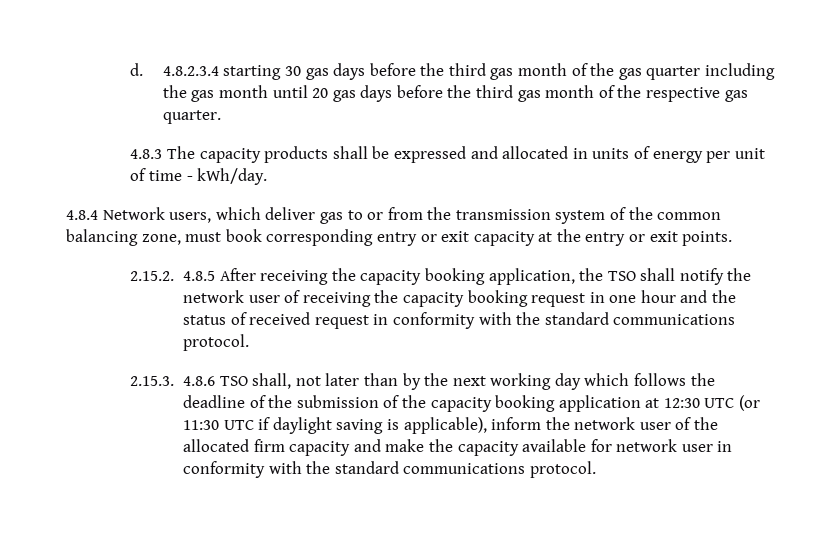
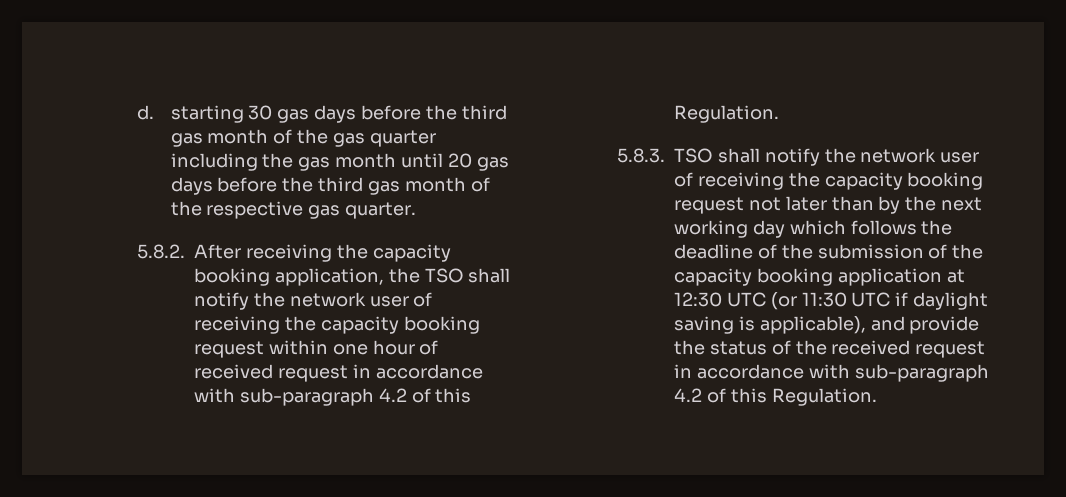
- d. 4.8.2.3.4 starting 30 gas days before the third gas month of the gas quarter including the gas month until 20 gas days before the third gas month of the respective gas quarter.
+ d. starting 30 gas days before the third gas month of the gas quarter including the gas month until 20 gas days before the third gas month of the respective gas quarter.
- 4.8.3 The capacity products shall be expressed and allocated in units of energy per unit of time - kWh/day.
- 4.8.4 Network users, which deliver gas to or from the transmission system of the common balancing zone, must book corresponding entry or exit capacity at the entry or exit points.
- 2.15.2. 4.8.5 After receiving the capacity booking application, the TSO shall notify the network user of receiving the capacity booking request in one hour and the status of received request in conformity with the standard communications protocol.
- 2.15.3. 4.8.6 TSO shall, not later than by the next working day which follows the deadline of the submission of the capacity booking application at 12:30 UTC (or 11:30 UTC if daylight saving is applicable), inform the network user of the allocated firm capacity and make the capacity available for network user in conformity with the standard communications protocol.
+ 5.8.2. After receiving the capacity booking application, the TSO shall notify the network user of receiving the capacity booking request within one hour of received request in accordance with sub-paragraph 4.2 of this Regulation.
+ 5.8.3. TSO shall notify the network user of receiving the capacity booking request not later than by the next working day which follows the deadline of the submission of the capacity booking application at 12:30 UTC (or 11:30 UTC if daylight saving is applicable), and provide the status of the received request in accordance with sub-paragraph 4.2 of this Regulation.

